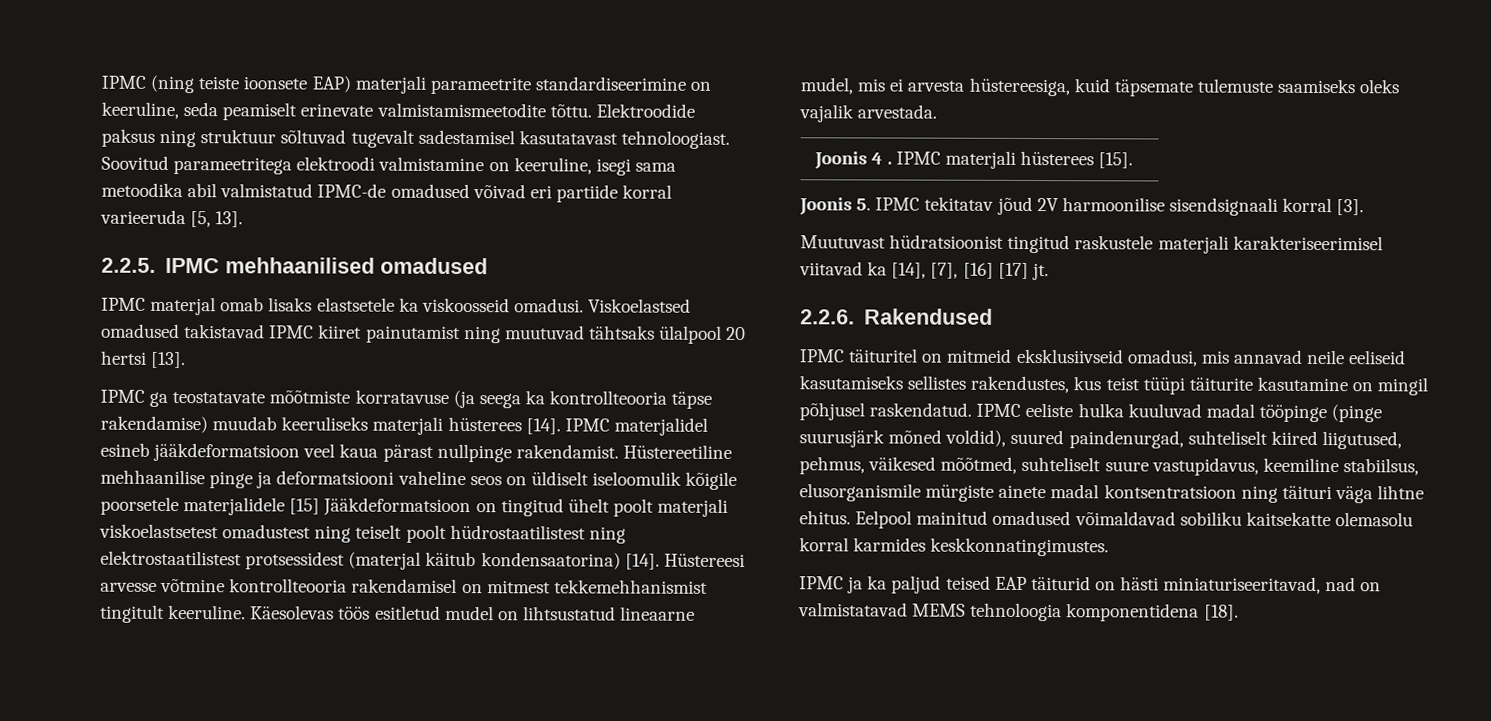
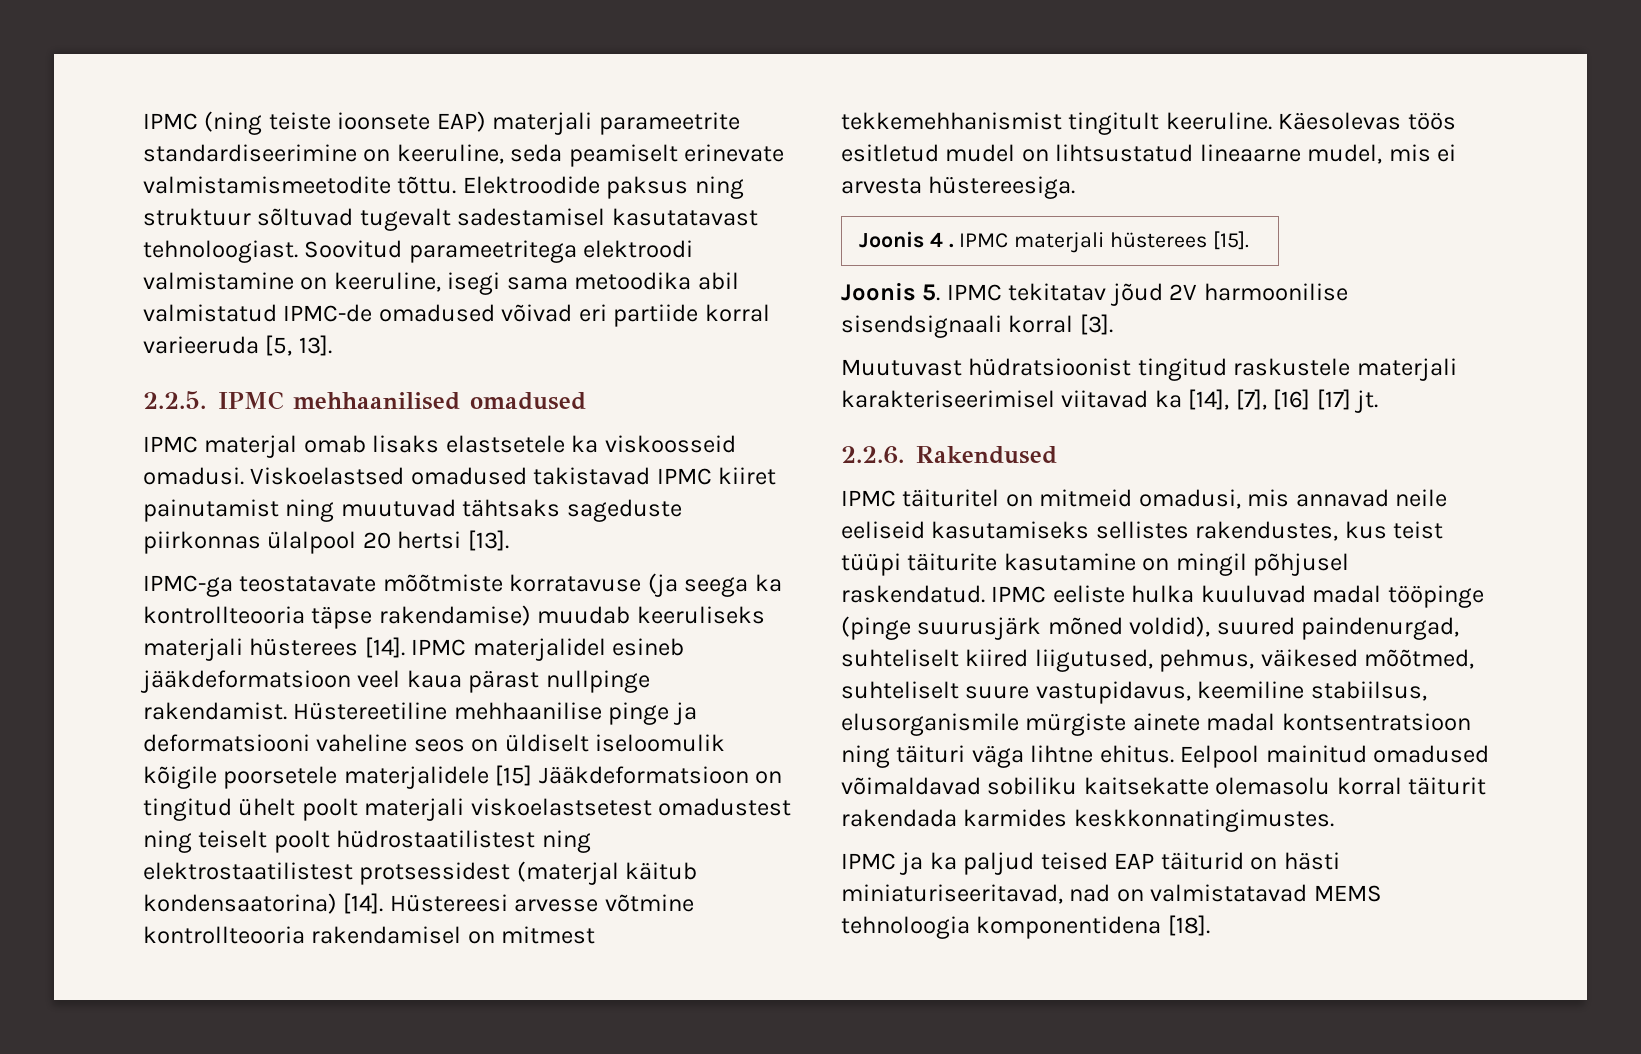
- Viskoelastsed omadused takistavad IPMC kiiret painutamist ning muutuvad tähtsaks ülalpool 20 hertsi [13].
+ Viskoelastsed omadused takistavad IPMC kiiret painutamist ning muutuvad tähtsaks sageduste piirkonnas ülalpool 20 hertsi [13].
- IPMC ga teostatavate mõõtmiste korratavuse (ja seega ka kontrollteooria täpse rakendamise) muudab keeruliseks materjali hüsterees [14].
+ IPMC-ga teostatavate mõõtmiste korratavuse (ja seega ka kontrollteooria täpse rakendamise) muudab keeruliseks materjali hüsterees [14].
- Käesolevas töös esitletud mudel on lihtsustatud lineaarne mudel, mis ei arvesta hüstereesiga, kuid täpsemate tulemuste saamiseks oleks vajalik arvestada.
+ Käesolevas töös esitletud mudel on lihtsustatud lineaarne mudel, mis ei arvesta hüstereesiga.
- IPMC täituritel on mitmeid eksklusiivseid omadusi, mis annavad neile eeliseid kasutamiseks sellistes rakendustes, kus teist tüüpi täiturite kasutamine on mingil põhjusel raskendatud.
+ IPMC täituritel on mitmeid omadusi, mis annavad neile eeliseid kasutamiseks sellistes rakendustes, kus teist tüüpi täiturite kasutamine on mingil põhjusel raskendatud.
- Eelpool mainitud omadused võimaldavad sobiliku kaitsekatte olemasolu korral karmides keskkonnatingimustes.
+ Eelpool mainitud omadused võimaldavad sobiliku kaitsekatte olemasolu korral täiturit rakendada karmides keskkonnatingimustes.

